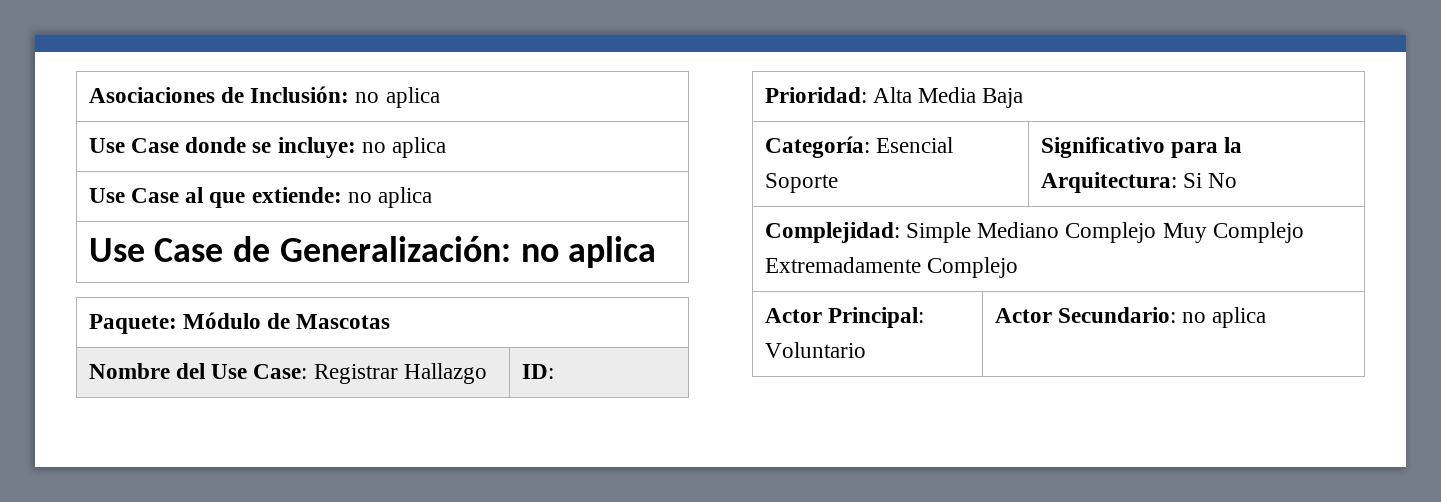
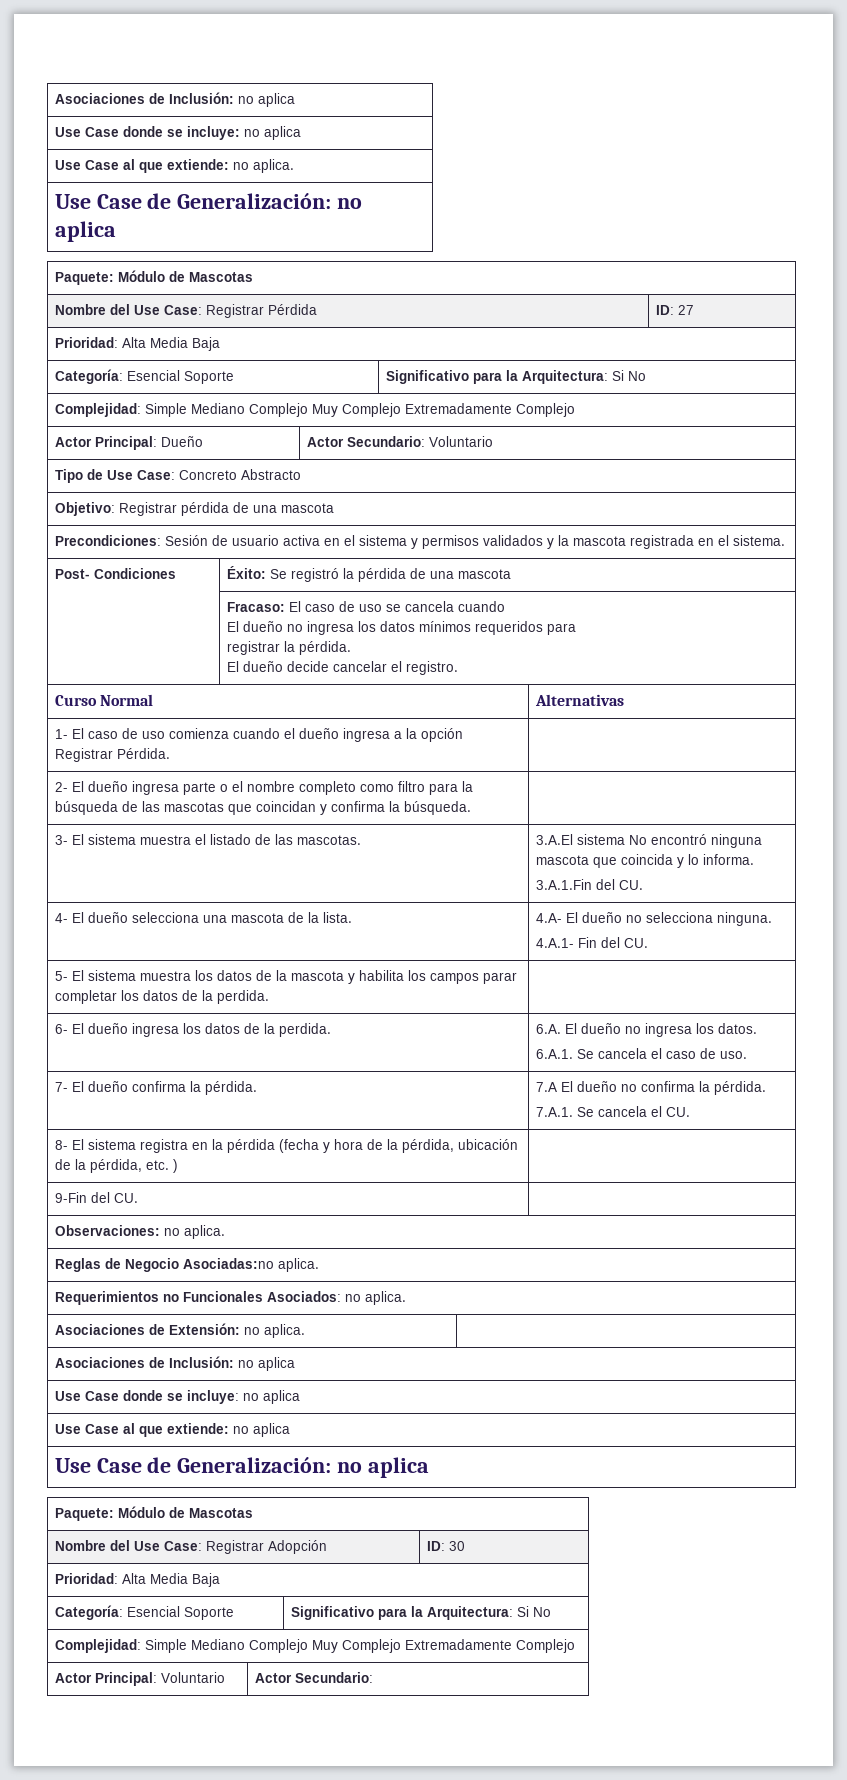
+ Use Case al que extiende: no aplica.
+ Use Case de Generalización: no aplica
+ Paquete: Módulo de Mascotas
+ Nombre del Use Case: Registrar Pérdida | ID: 27
+ Prioridad: Alta Media Baja
+ Categoría: Esencial Soporte | Significativo para la Arquitectura: Si No
+ Complejidad: Simple Mediano Complejo Muy Complejo Extremadamente Complejo
+ Actor Principal: Dueño | Actor Secundario: Voluntario
+ Tipo de Use Case: Concreto Abstracto
+ Objetivo: Registrar pérdida de una mascota
+ Precondiciones: Sesión de usuario activa en el sistema y permisos validados y la mascota registrada en el sistema.
+ Post- Condiciones | Éxito: Se registró la pérdida de una mascota
+ | Fracaso: El caso de uso se cancela cuando
+ El dueño no ingresa los datos mínimos requeridos para
+ registrar la pérdida.
+ El dueño decide cancelar el registro.
+ Curso Normal | Alternativas
+ 1- El caso de uso comienza cuando el dueño ingresa a la opción Registrar Pérdida. |
+ 2- El dueño ingresa parte o el nombre completo como filtro para la búsqueda de las mascotas que coincidan y confirma la búsqueda. |
+ 3- El sistema muestra el listado de las mascotas. | 3.A.El sistema No encontró ninguna mascota que coincida y lo informa.
+ 3.A.1.Fin del CU.
+ 4- El dueño selecciona una mascota de la lista. | 4.A- El dueño no selecciona ninguna.
+ 4.A.1- Fin del CU.
+ 5- El sistema muestra los datos de la mascota y habilita los campos parar completar los datos de la perdida. |
+ 6- El dueño ingresa los datos de la perdida. | 6.A. El dueño no ingresa los datos.
+ 6.A.1. Se cancela el caso de uso.
+ 7- El dueño confirma la pérdida. | 7.A El dueño no confirma la pérdida.
+ 7.A.1. Se cancela el CU.
+ 8- El sistema registra en la pérdida (fecha y hora de la pérdida, ubicación de la pérdida, etc. ) |
+ 9-Fin del CU. |
+ Observaciones: no aplica.
+ Reglas de Negocio Asociadas:no aplica.
+ Requerimientos no Funcionales Asociados: no aplica.
+ Asociaciones de Extensión: no aplica. |
+ Asociaciones de Inclusión: no aplica
+ Use Case donde se incluye: no aplica
- Nombre del Use Case: Registrar Hallazgo | ID:
+ Nombre del Use Case: Registrar Adopción | ID: 30
- Actor Principal: Voluntario | Actor Secundario: no aplica
+ Actor Principal: Voluntario | Actor Secundario:

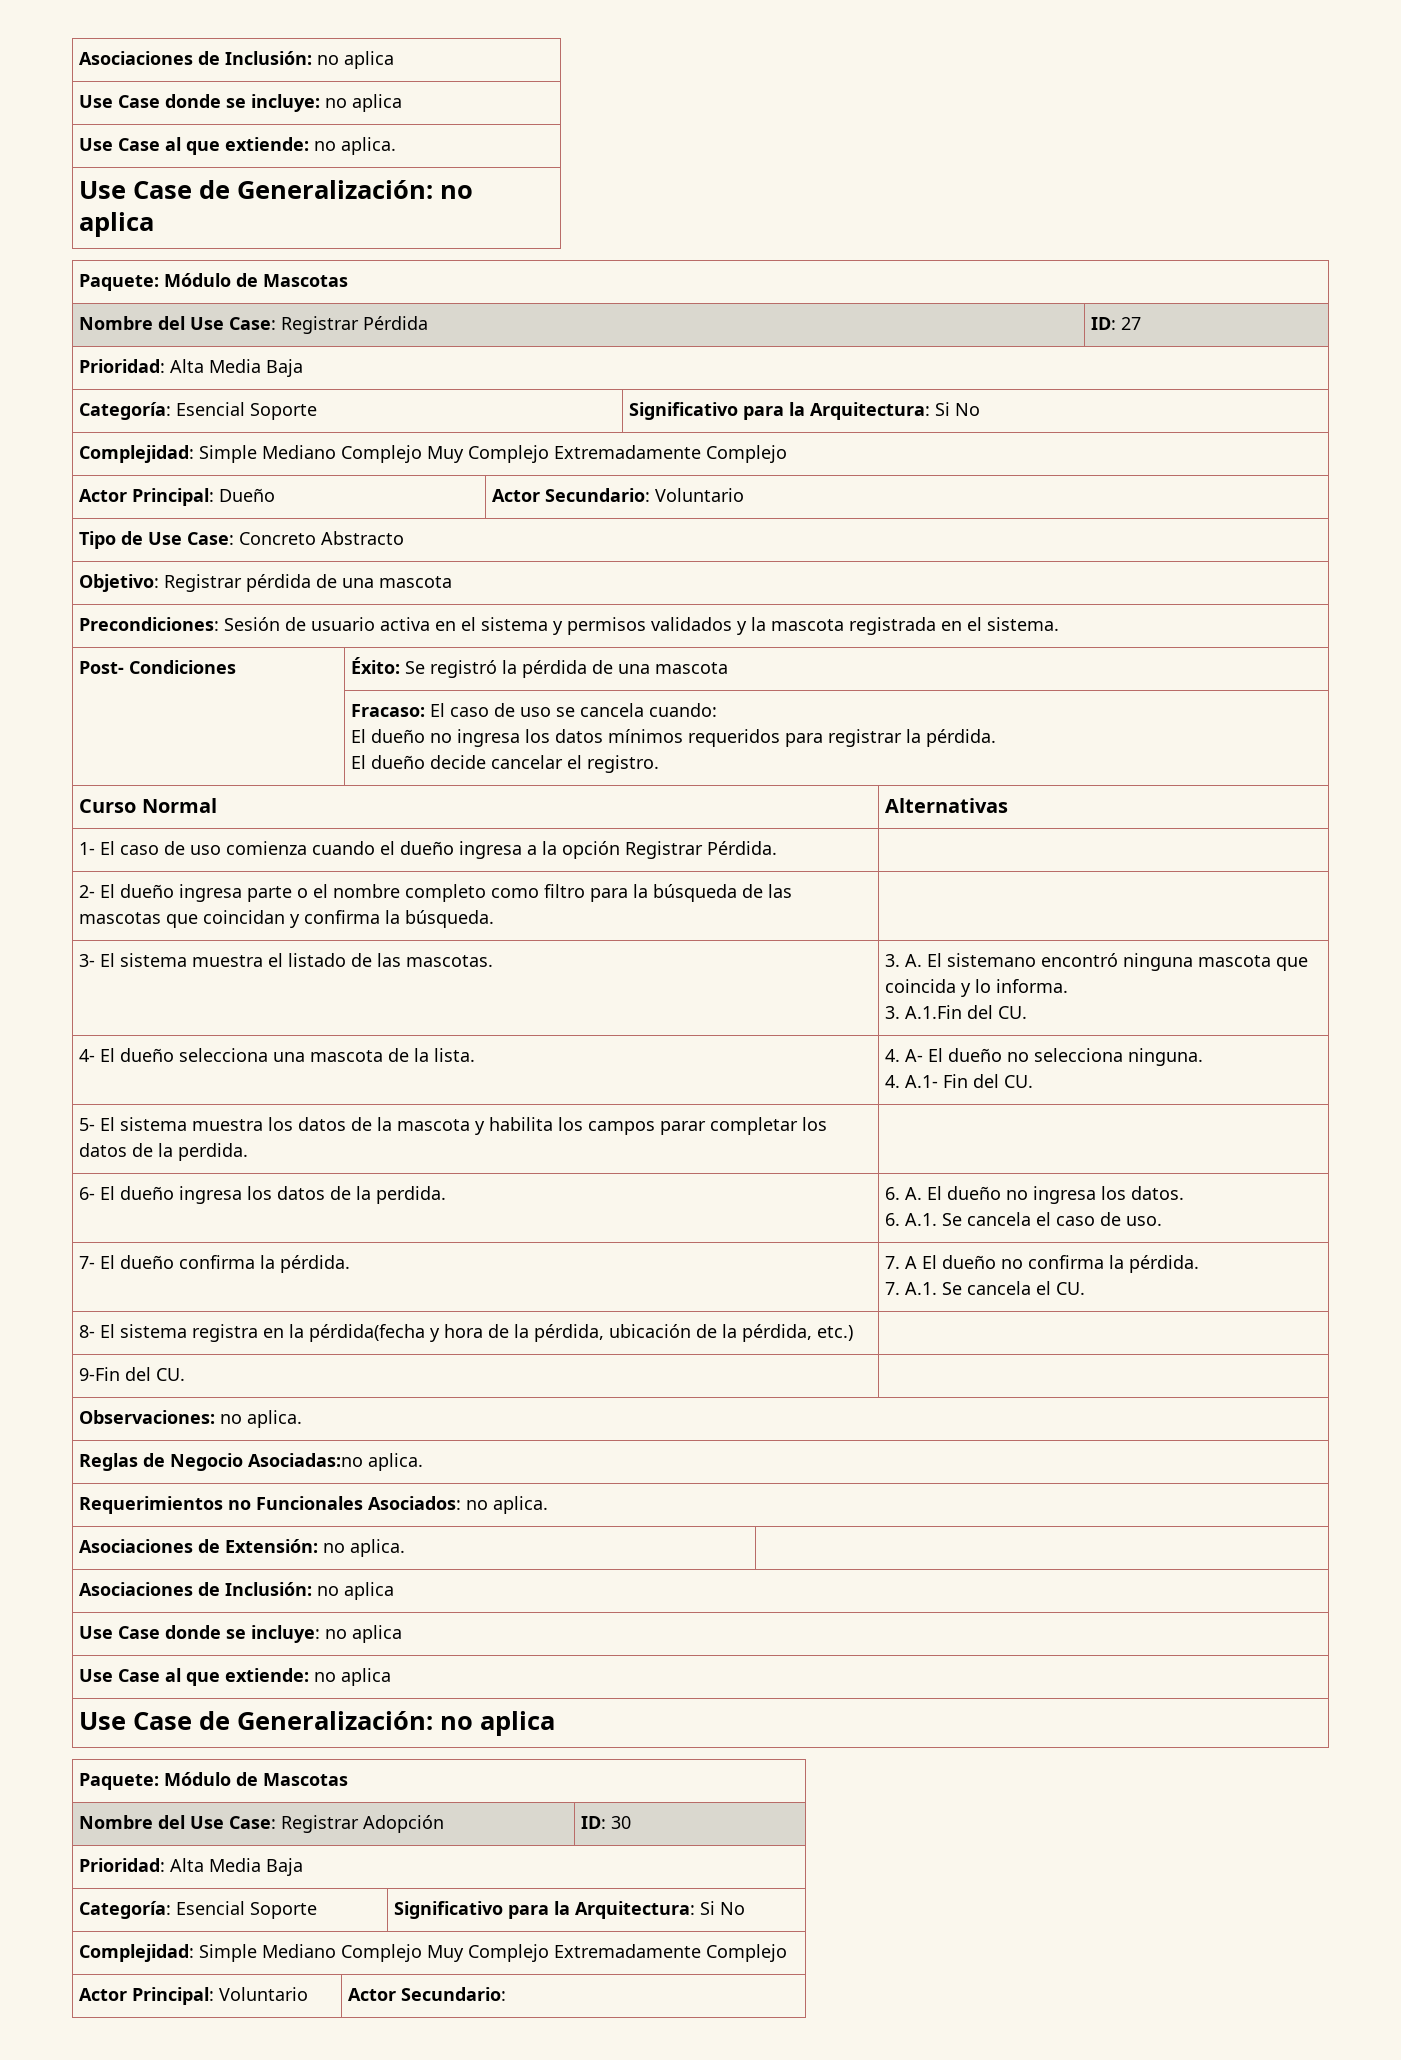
- | Fracaso: El caso de uso se cancela cuando
- El dueño no ingresa los datos mínimos requeridos para
- registrar la pérdida.
+ | Fracaso: El caso de uso se cancela cuando:
+ El dueño no ingresa los datos mínimos requeridos para registrar la pérdida.
- 3- El sistema muestra el listado de las mascotas. | 3.A.El sistema No encontró ninguna mascota que coincida y lo informa.
- 3.A.1.Fin del CU.
+ 3- El sistema muestra el listado de las mascotas. | 3. A. El sistemano encontró ninguna mascota que coincida y lo informa.
+ 3. A.1.Fin del CU.
- 4- El dueño selecciona una mascota de la lista. | 4.A- El dueño no selecciona ninguna.
- 4.A.1- Fin del CU.
+ 4- El dueño selecciona una mascota de la lista. | 4. A- El dueño no selecciona ninguna.
+ 4. A.1- Fin del CU.
- 6- El dueño ingresa los datos de la perdida. | 6.A. El dueño no ingresa los datos.
- 6.A.1. Se cancela el caso de uso.
+ 6- El dueño ingresa los datos de la perdida. | 6. A. El dueño no ingresa los datos.
+ 6. A.1. Se cancela el caso de uso.
- 7- El dueño confirma la pérdida. | 7.A El dueño no confirma la pérdida.
- 7.A.1. Se cancela el CU.
+ 7- El dueño confirma la pérdida. | 7. A El dueño no confirma la pérdida.
+ 7. A.1. Se cancela el CU.
- 8- El sistema registra en la pérdida (fecha y hora de la pérdida, ubicación de la pérdida, etc. ) |
+ 8- El sistema registra en la pérdida(fecha y hora de la pérdida, ubicación de la pérdida, etc.) |

